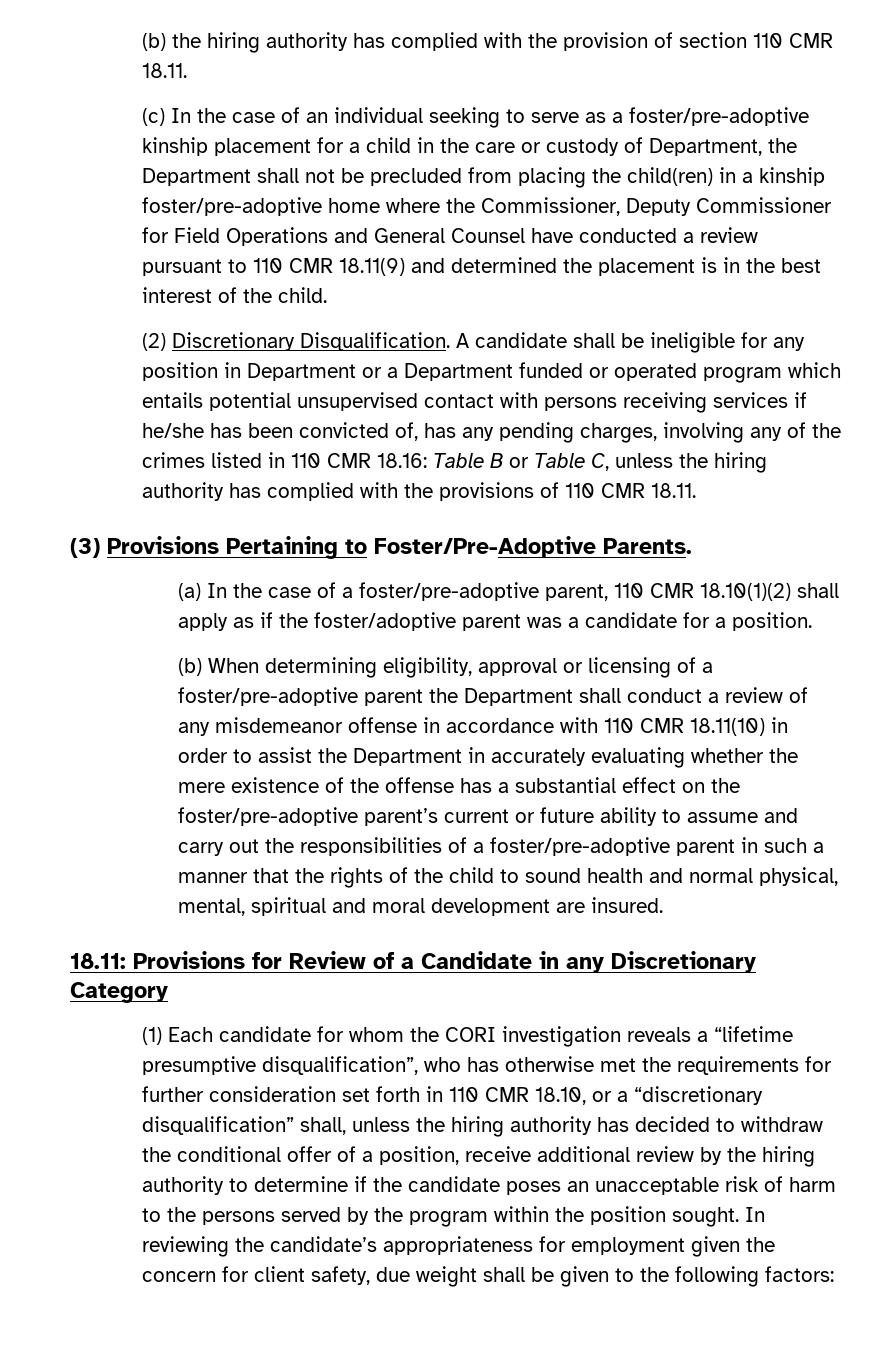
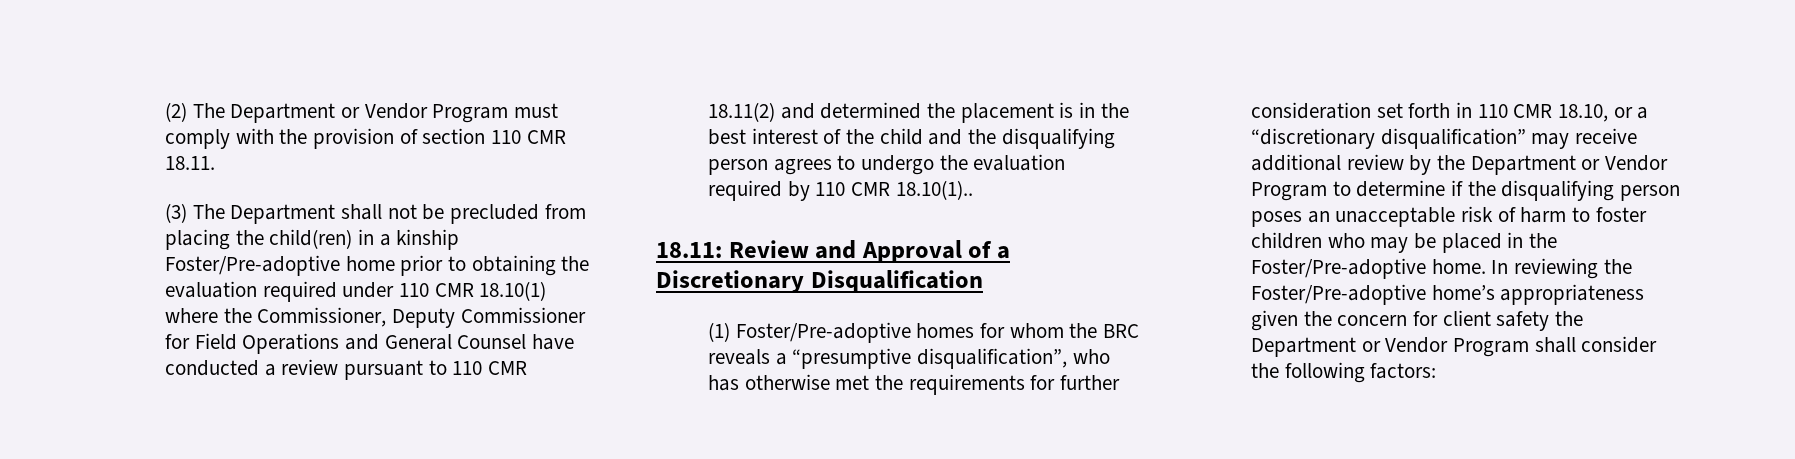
- (b) the hiring authority has complied with the provision of section 110 CMR 18.11.
+ (2) The Department or Vendor Program must comply with the provision of section 110 CMR 18.11.
- (c) In the case of an individual seeking to serve as a foster/pre-adoptive kinship placement for a child in the care or custody of Department, the Department shall not be precluded from placing the child(ren) in a kinship foster/pre-adoptive home where the Commissioner, Deputy Commissioner for Field Operations and General Counsel have conducted a review pursuant to 110 CMR 18.11(9) and determined the placement is in the best interest of the child.
- (2) Discretionary Disqualification. A candidate shall be ineligible for any position in Department or a Department funded or operated program which entails potential unsupervised contact with persons receiving services if he/she has been convicted of, has any pending charges, involving any of the crimes listed in 110 CMR 18.16: Table B or Table C, unless the hiring authority has complied with the provisions of 110 CMR 18.11.
- (3) Provisions Pertaining to Foster/Pre-Adoptive Parents.
- (a) In the case of a foster/pre-adoptive parent, 110 CMR 18.10(1)(2) shall apply as if the foster/adoptive parent was a candidate for a position.
- (b) When determining eligibility, approval or licensing of a foster/pre-adoptive parent the Department shall conduct a review of any misdemeanor offense in accordance with 110 CMR 18.11(10) in order to assist the Department in accurately evaluating whether the mere existence of the offense has a substantial effect on the foster/pre-adoptive parent’s current or future ability to assume and carry out the responsibilities of a foster/pre-adoptive parent in such a manner that the rights of the child to sound health and normal physical, mental, spiritual and moral development are insured.
- 18.11: Provisions for Review of a Candidate in any Discretionary Category
+ (3) The Department shall not be precluded from placing the child(ren) in a kinship Foster/Pre-adoptive home prior to obtaining the evaluation required under 110 CMR 18.10(1) where the Commissioner, Deputy Commissioner for Field Operations and General Counsel have conducted a review pursuant to 110 CMR 18.11(2) and determined the placement is in the best interest of the child and the disqualifying person agrees to undergo the evaluation required by 110 CMR 18.10(1)..
+ 18.11: Review and Approval of a Discretionary Disqualification
- (1) Each candidate for whom the CORI investigation reveals a “lifetime presumptive disqualification”, who has otherwise met the requirements for further consideration set forth in 110 CMR 18.10, or a “discretionary disqualification” shall, unless the hiring authority has decided to withdraw the conditional offer of a position, receive additional review by the hiring authority to determine if the candidate poses an unacceptable risk of harm to the persons served by the program within the position sought. In reviewing the candidate’s appropriateness for employment given the concern for client safety, due weight shall be given to the following factors:
+ (1) Foster/Pre-adoptive homes for whom the BRC reveals a “presumptive disqualification”, who has otherwise met the requirements for further consideration set forth in 110 CMR 18.10, or a “discretionary disqualification” may receive additional review by the Department or Vendor Program to determine if the disqualifying person poses an unacceptable risk of harm to foster children who may be placed in the Foster/Pre-adoptive home. In reviewing the Foster/Pre-adoptive home’s appropriateness given the concern for client safety the Department or Vendor Program shall consider the following factors:

